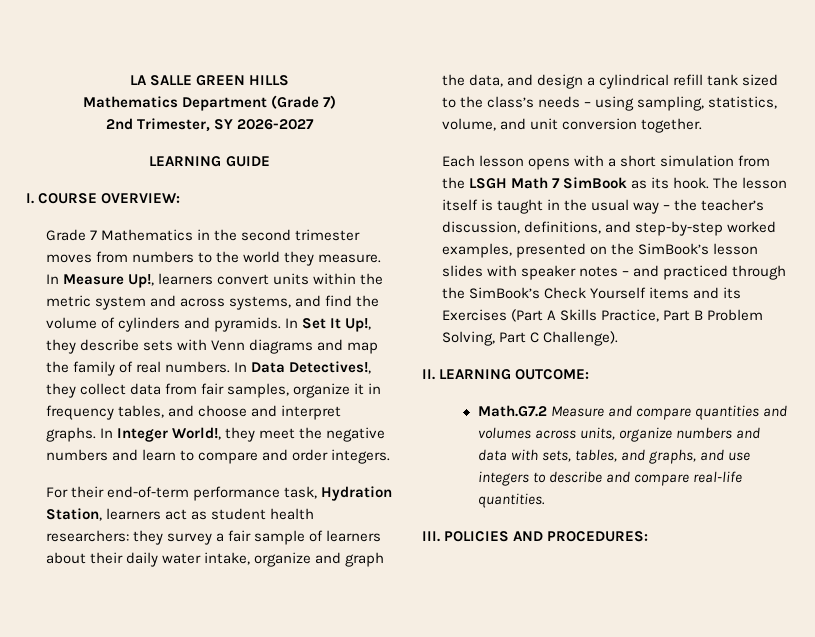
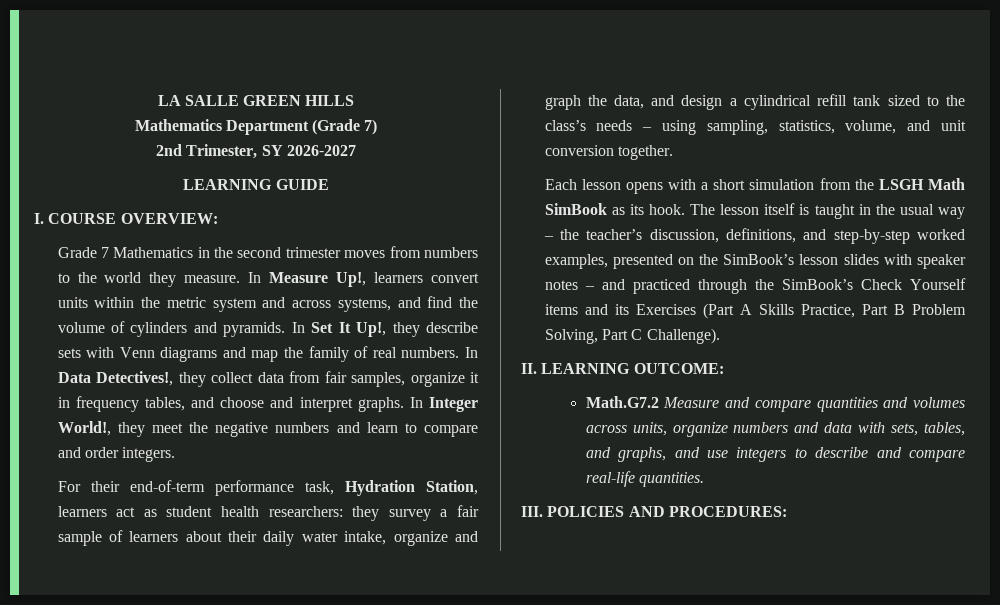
- Each lesson opens with a short simulation from the LSGH Math 7 SimBook as its hook.
+ Each lesson opens with a short simulation from the LSGH Math SimBook as its hook.

